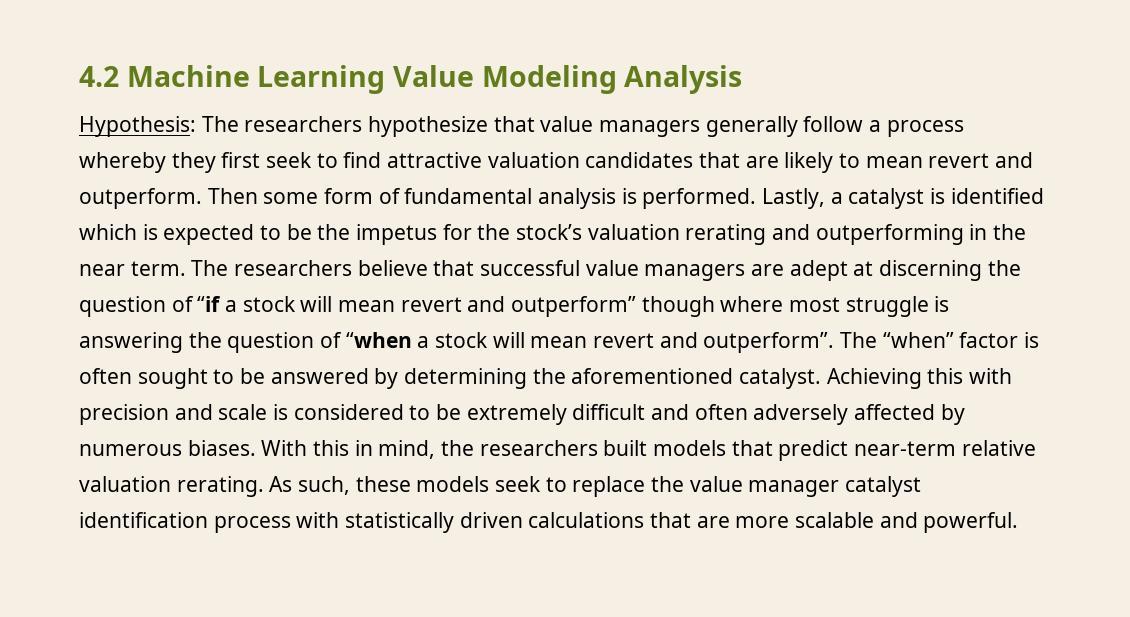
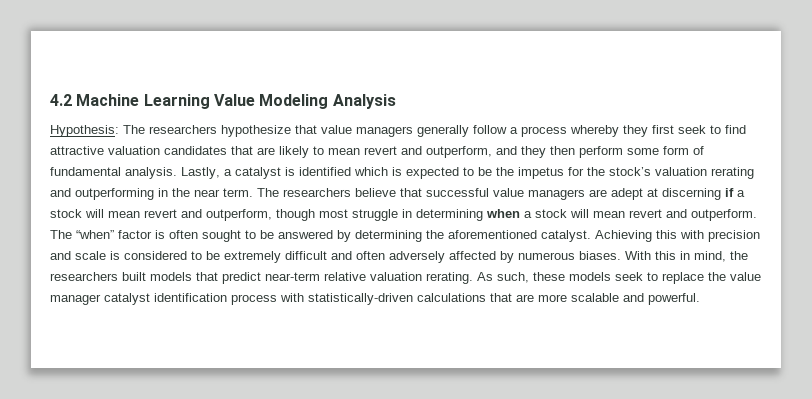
- Hypothesis: The researchers hypothesize that value managers generally follow a process whereby they first seek to find attractive valuation candidates that are likely to mean revert and outperform. Then some form of fundamental analysis is performed.
+ Hypothesis: The researchers hypothesize that value managers generally follow a process whereby they first seek to find attractive valuation candidates that are likely to mean revert and outperform, and they then perform some form of fundamental analysis.
- The researchers believe that successful value managers are adept at discerning the question of “if a stock will mean revert and outperform” though where most struggle is answering the question of “when a stock will mean revert and outperform”.
+ The researchers believe that successful value managers are adept at discerning if a stock will mean revert and outperform, though most struggle in determining when a stock will mean revert and outperform.
- As such, these models seek to replace the value manager catalyst identification process with statistically driven calculations that are more scalable and powerful.
+ As such, these models seek to replace the value manager catalyst identification process with statistically-driven calculations that are more scalable and powerful.

